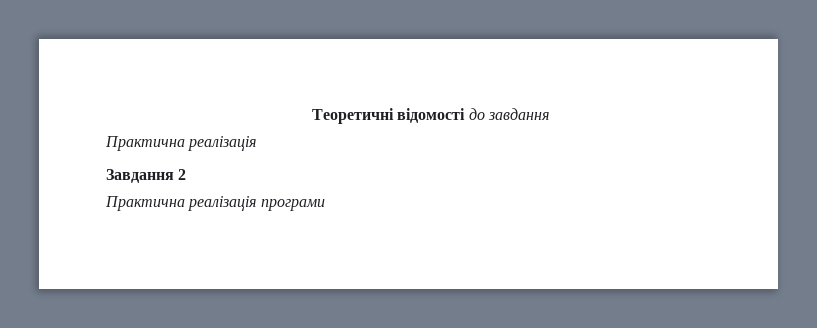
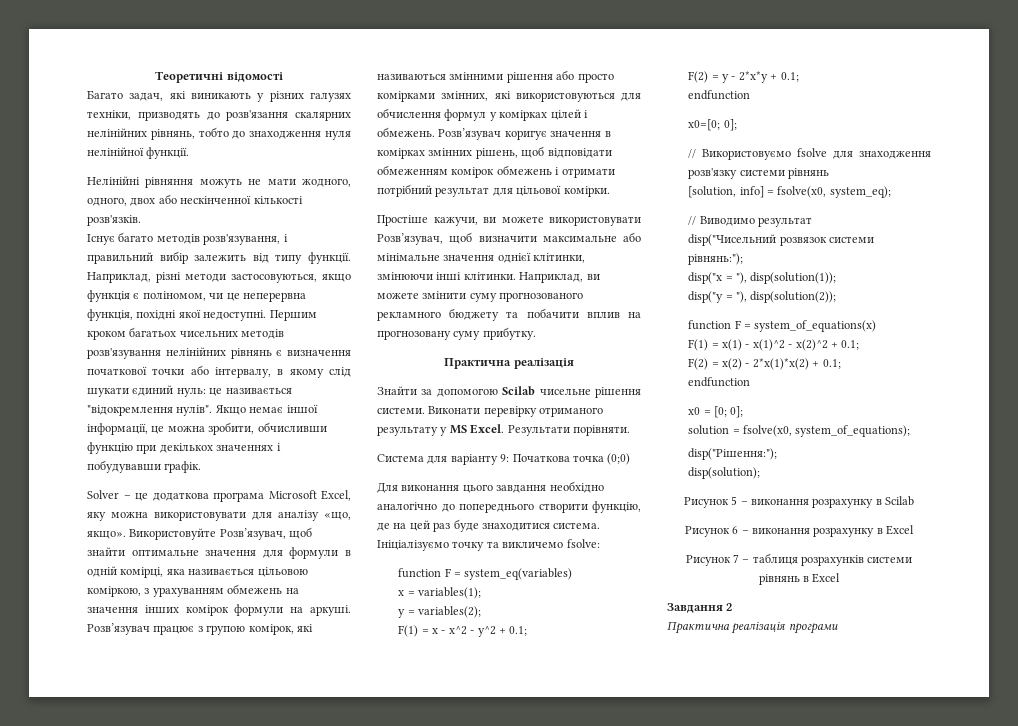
- Теоретичні відомості до завдання
+ Теоретичні відомості
+ Багато задач, які виникають у різних галузях техніки, призводять до розв'язання скалярних нелінійних рівнянь, тобто до знаходження нуля нелінійної функції.
+ Нелінійні рівняння можуть не мати жодного, одного, двох або нескінченної кількості розв'язків.
+ Існує багато методів розв'язування, і правильний вибір залежить від типу функції. Наприклад, різні методи застосовуються, якщо функція є поліномом, чи це неперервна функція, похідні якої недоступні. Першим кроком багатьох чисельних методів розв'язування нелінійних рівнянь є визначення початкової точки або інтервалу, в якому слід шукати єдиний нуль: це називається "відокремлення нулів". Якщо немає іншої інформації, це можна зробити, обчисливши функцію при декількох значеннях і побудувавши графік.
+ Solver – це додаткова програма Microsoft Excel, яку можна використовувати для аналізу «що, якщо». Використовуйте Розв’язувач, щоб знайти оптимальне значення для формули в одній комірці, яка називається цільовою коміркою, з урахуванням обмежень на значення інших комірок формули на аркуші. Розв’язувач працює з групою комірок, які називаються змінними рішення або просто комірками змінних, які використовуються для обчислення формул у комірках цілей і обмежень. Розв’язувач коригує значення в комірках змінних рішень, щоб відповідати обмеженням комірок обмежень і отримати потрібний результат для цільової комірки.
+ Простіше кажучи, ви можете використовувати Розв’язувач, щоб визначити максимальне або мінімальне значення однієї клітинки, змінюючи інші клітинки. Наприклад, ви можете змінити суму прогнозованого рекламного бюджету та побачити вплив на прогнозовану суму прибутку.
  Практична реалізація
+ Знайти за допомогою Scilab чисельне рішення системи. Виконати перевірку отриманого результату у MS Excel. Результати порівняти.
+ Система для варіанту 9: Початкова точка (0;0)
+ Для виконання цього завдання необхідно аналогічно до попереднього створити функцію, де на цей раз буде знаходитися система. Ініціалізуємо точку та викличемо fsolve:
+ function F = system_eq(variables)
+ x = variables(1);
+ y = variables(2);
+ F(1) = x - x^2 - y^2 + 0.1;
+ F(2) = y - 2*x*y + 0.1;
+ endfunction
+ x0=[0; 0];
+ // Використовуємо fsolve для знаходження розв'язку системи рівнянь
+ [solution, info] = fsolve(x0, system_eq);
+ // Виводимо результат
+ disp("Чисельний розвязок системи рівнянь:");
+ disp("x = "), disp(solution(1));
+ disp("y = "), disp(solution(2));
+ function F = system_of_equations(x)
+ F(1) = x(1) - x(1)^2 - x(2)^2 + 0.1;
+ F(2) = x(2) - 2*x(1)*x(2) + 0.1;
+ endfunction
+ x0 = [0; 0];
+ solution = fsolve(x0, system_of_equations);
+ disp("Рішення:");
+ disp(solution);
+ Рисунок 5 – виконання розрахунку в Scilab
+ Рисунок 6 – виконання розрахунку в Excel
+ Рисунок 7 – таблиця розрахунків системи рівнянь в Excel

